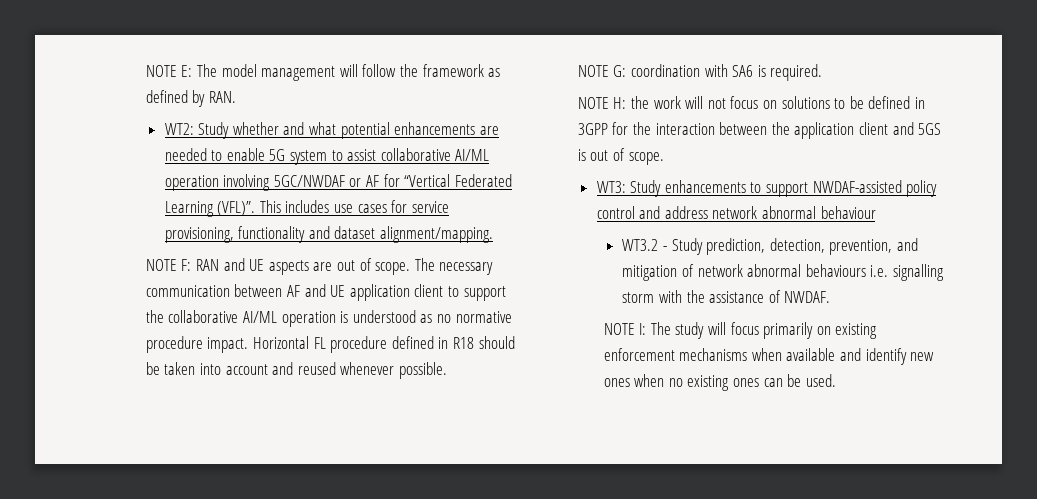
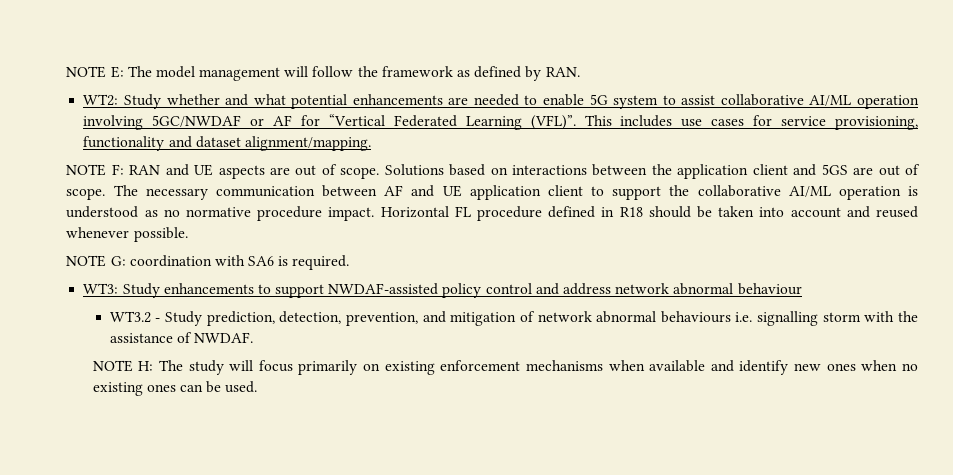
+ Solutions based on interactions between the application client and 5GS are out of scope.
- NOTE H: the work will not focus on solutions to be defined in 3GPP for the interaction between the application client and 5GS is out of scope.
- NOTE I: The study will focus primarily on existing enforcement mechanisms when available and identify new ones when no existing ones can be used.
+ NOTE H: The study will focus primarily on existing enforcement mechanisms when available and identify new ones when no existing ones can be used.

